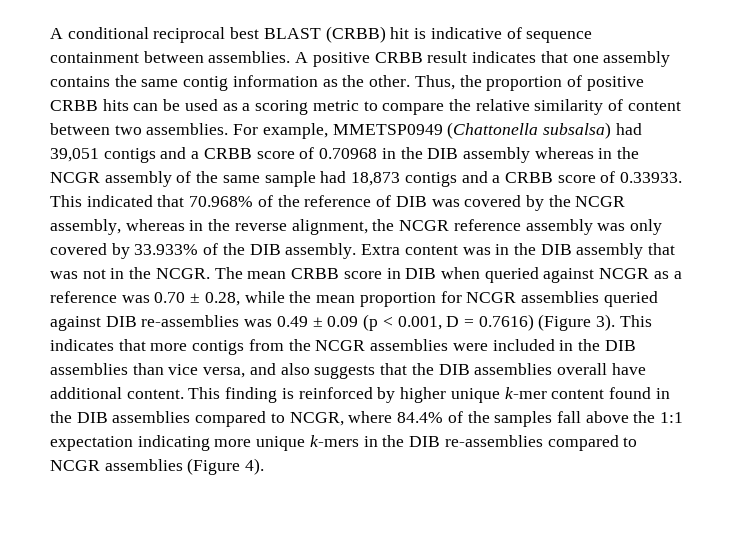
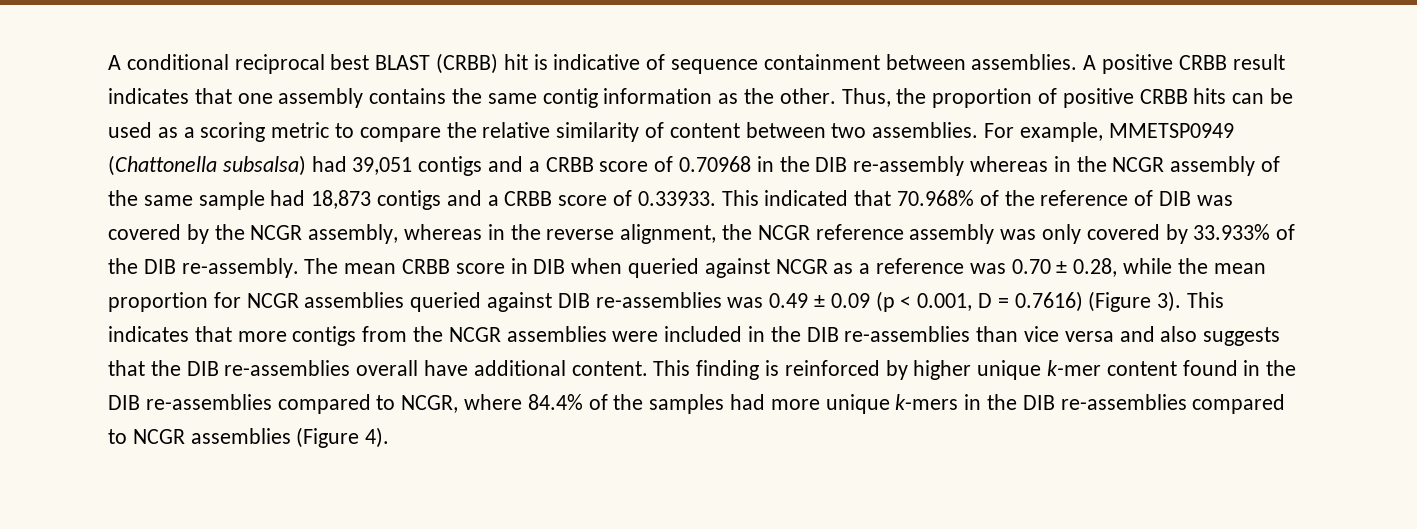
- For example, MMETSP0949 (Chattonella subsalsa) had 39,051 contigs and a CRBB score of 0.70968 in the DIB assembly whereas in the NCGR assembly of the same sample had 18,873 contigs and a CRBB score of 0.33933. This indicated that 70.968% of the reference of DIB was covered by the NCGR assembly, whereas in the reverse alignment, the NCGR reference assembly was only covered by 33.933% of the DIB assembly. Extra content was in the DIB assembly that was not in the NCGR.
+ For example, MMETSP0949 (Chattonella subsalsa) had 39,051 contigs and a CRBB score of 0.70968 in the DIB re-assembly whereas in the NCGR assembly of the same sample had 18,873 contigs and a CRBB score of 0.33933. This indicated that 70.968% of the reference of DIB was covered by the NCGR assembly, whereas in the reverse alignment, the NCGR reference assembly was only covered by 33.933% of the DIB re-assembly.
- This indicates that more contigs from the NCGR assemblies were included in the DIB assemblies than vice versa, and also suggests that the DIB assemblies overall have additional content.
+ This indicates that more contigs from the NCGR assemblies were included in the DIB re-assemblies than vice versa and also suggests that the DIB re-assemblies overall have additional content.
- This finding is reinforced by higher unique k-mer content found in the DIB assemblies compared to NCGR, where 84.4% of the samples fall above the 1:1 expectation indicating more unique k-mers in the DIB re-assemblies compared to NCGR assemblies (Figure 4).
+ This finding is reinforced by higher unique k-mer content found in the DIB re-assemblies compared to NCGR, where 84.4% of the samples had more unique k-mers in the DIB re-assemblies compared to NCGR assemblies (Figure 4).

